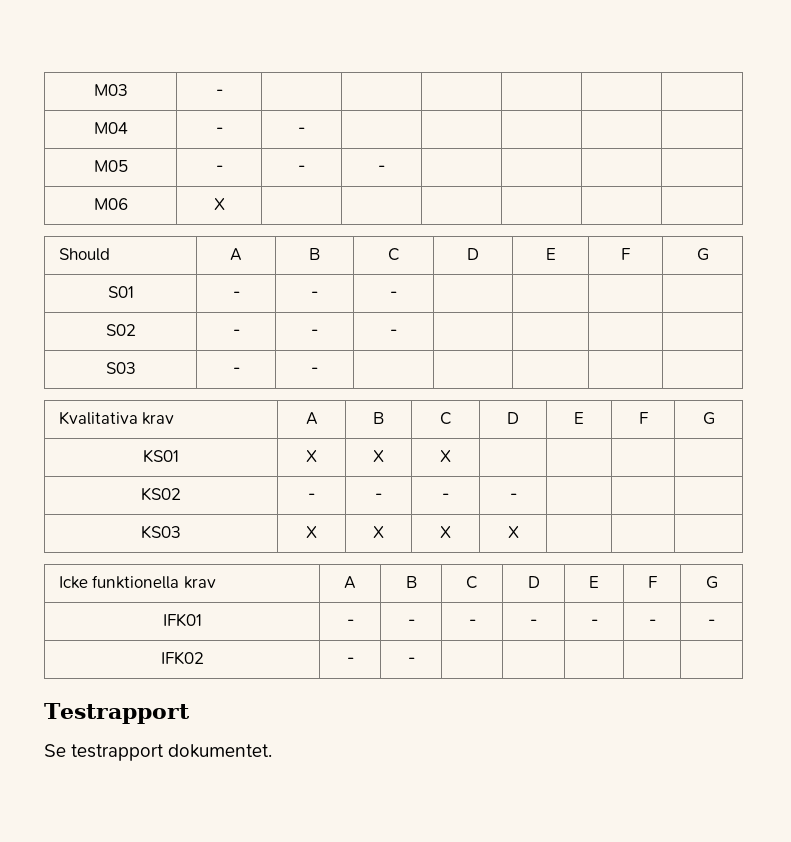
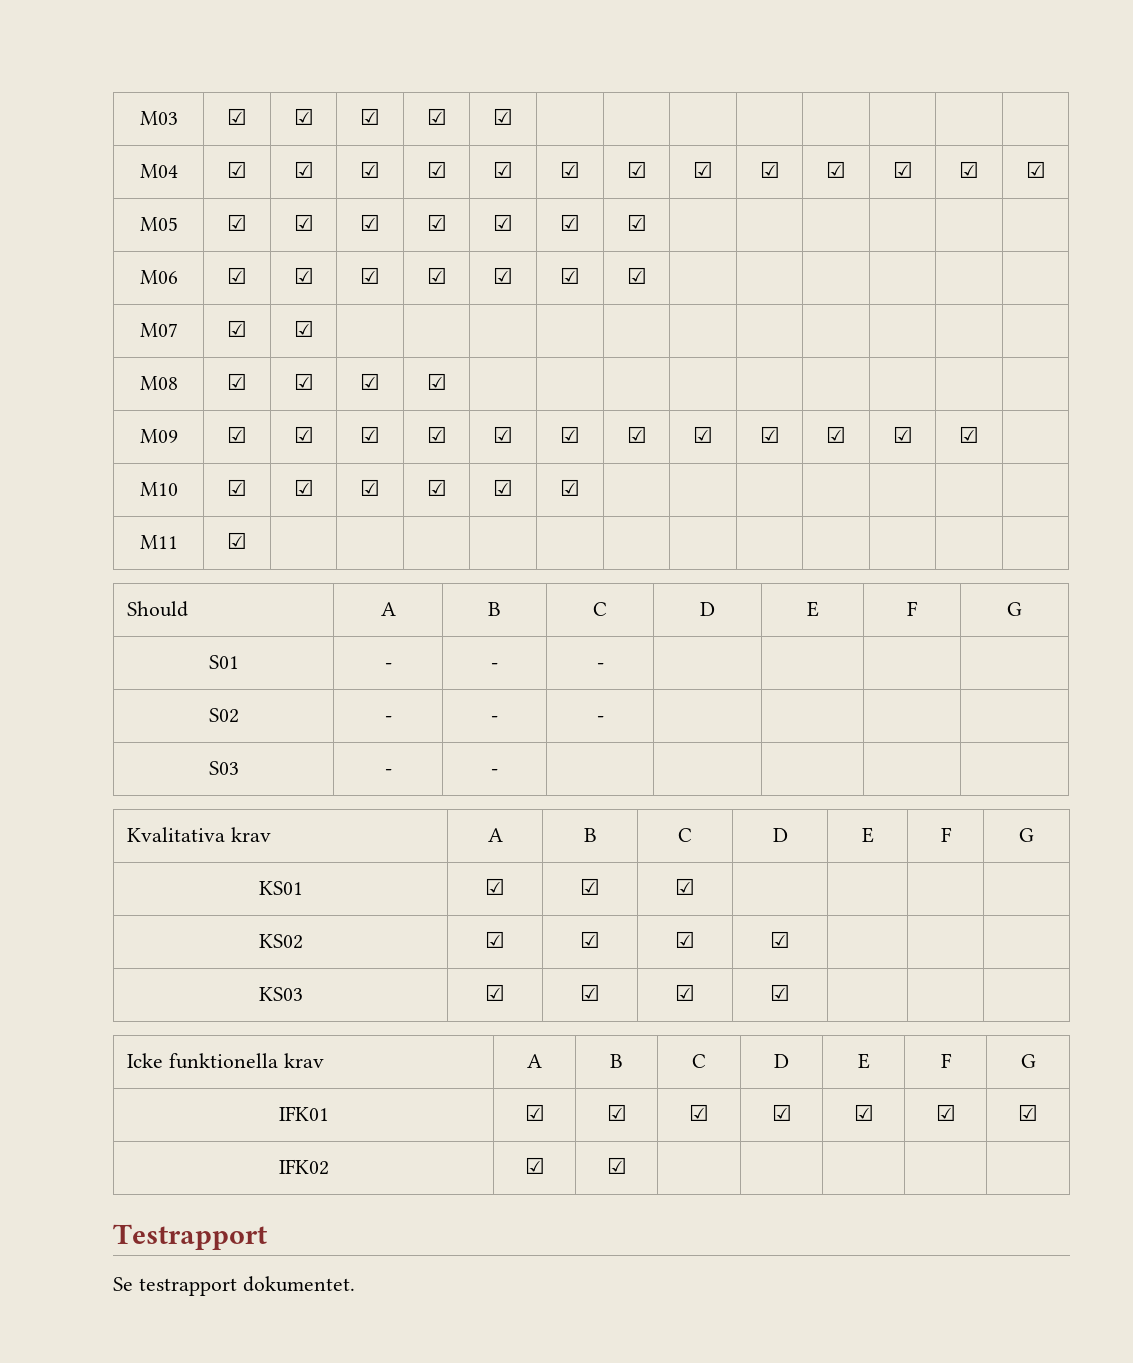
- M03 | - | | | | | |
- M04 | - | - | | | | |
- M05 | - | - | - | | | |
- M06 | X | | | | | |
+ M03 | ☑ | ☑ | ☑ | ☑ | ☑ | | | | | | | |
+ M04 | ☑ | ☑ | ☑ | ☑ | ☑ | ☑ | ☑ | ☑ | ☑ | ☑ | ☑ | ☑ | ☑
+ M05 | ☑ | ☑ | ☑ | ☑ | ☑ | ☑ | ☑ | | | | | |
+ M06 | ☑ | ☑ | ☑ | ☑ | ☑ | ☑ | ☑ | | | | | |
+ M07 | ☑ | ☑ | | | | | | | | | | |
+ M08 | ☑ | ☑ | ☑ | ☑ | | | | | | | | |
+ M09 | ☑ | ☑ | ☑ | ☑ | ☑ | ☑ | ☑ | ☑ | ☑ | ☑ | ☑ | ☑ |
+ M10 | ☑ | ☑ | ☑ | ☑ | ☑ | ☑ | | | | | | |
+ M11 | ☑ | | | | | | | | | | | |
- KS01 | X | X | X | | | |
- KS02 | - | - | - | - | | |
- KS03 | X | X | X | X | | |
+ KS01 | ☑ | ☑ | ☑ | | | |
+ KS02 | ☑ | ☑ | ☑ | ☑ | | |
+ KS03 | ☑ | ☑ | ☑ | ☑ | | |
- IFK01 | - | - | - | - | - | - | -
+ IFK01 | ☑ | ☑ | ☑ | ☑ | ☑ | ☑ | ☑
- IFK02 | - | - | | | | |
+ IFK02 | ☑ | ☑ | | | | |

